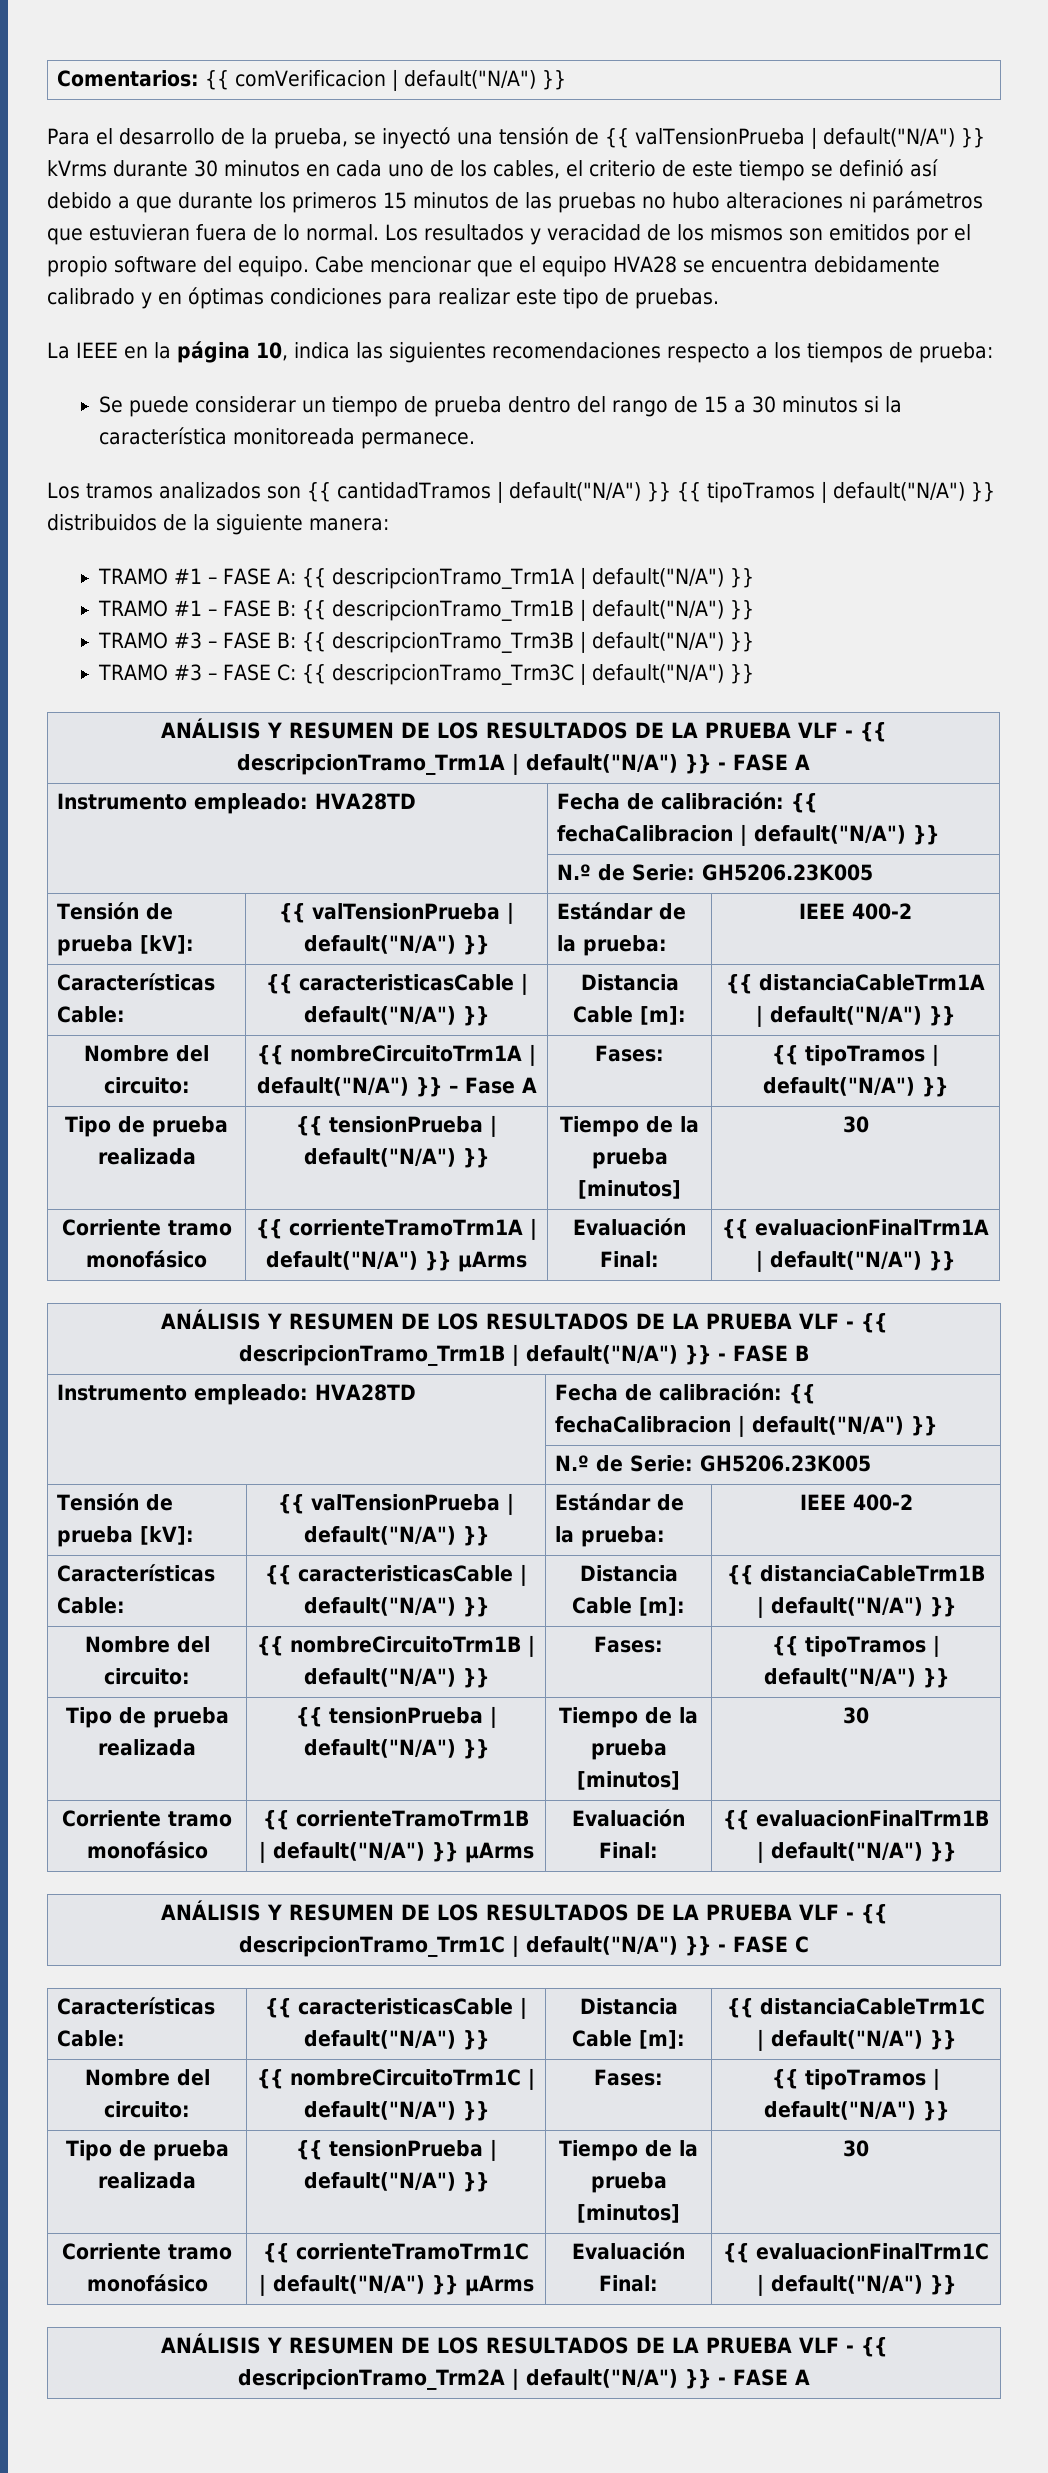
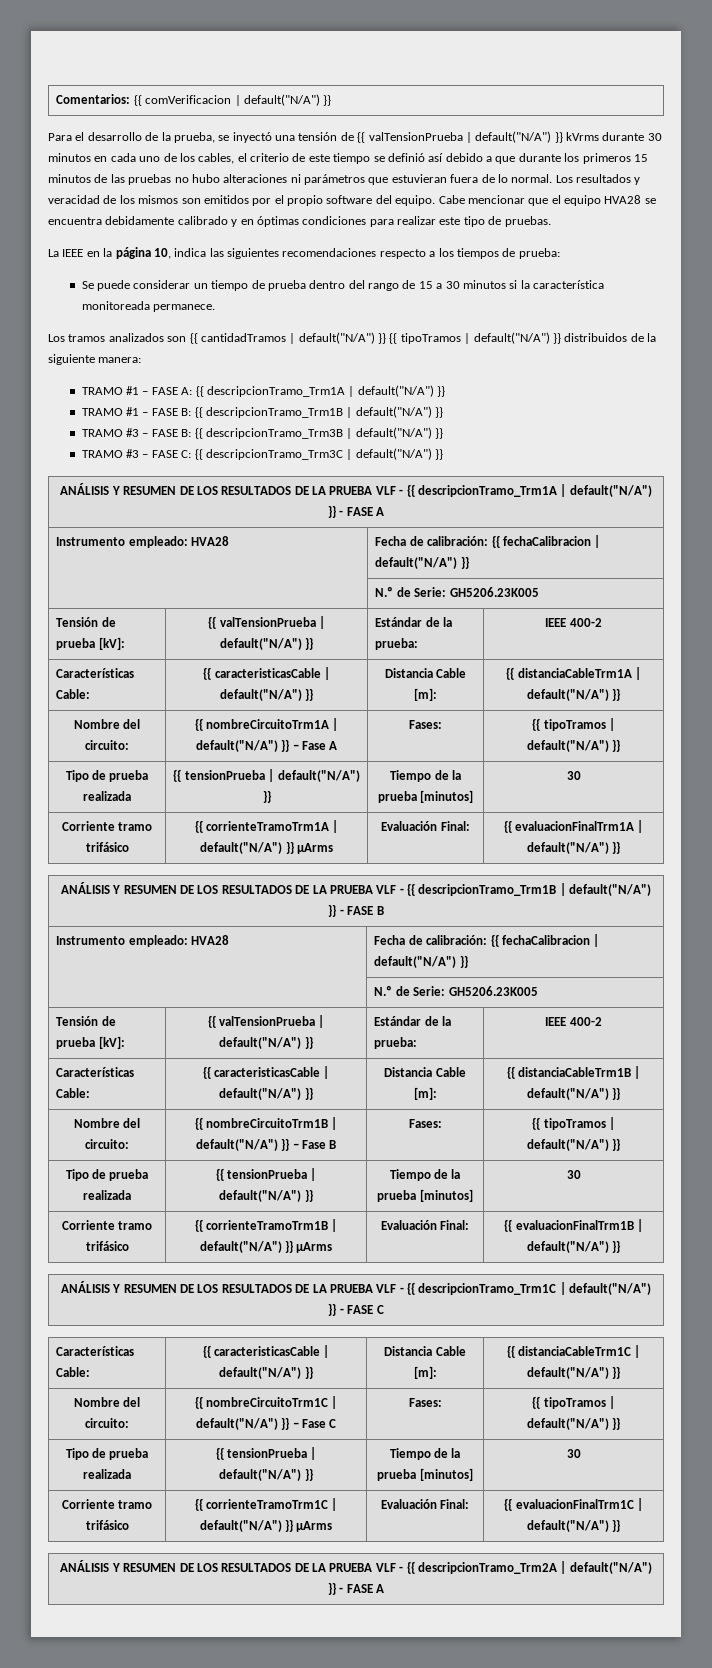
  ANÁLISIS Y RESUMEN DE LOS RESULTADOS DE LA PRUEBA VLF - {{ descripcionTramo_Trm1A | default("N/A") }} - FASE A
- Instrumento empleado: HVA28TD | Fecha de calibración: {{ fechaCalibracion | default("N/A") }}
+ Instrumento empleado: HVA28 | Fecha de calibración: {{ fechaCalibracion | default("N/A") }}
- Corriente tramo monofásico | {{ corrienteTramoTrm1A | default("N/A") }} μArms | Evaluación Final: | {{ evaluacionFinalTrm1A | default("N/A") }}
+ Corriente tramo trifásico | {{ corrienteTramoTrm1A | default("N/A") }} μArms | Evaluación Final: | {{ evaluacionFinalTrm1A | default("N/A") }}
  ANÁLISIS Y RESUMEN DE LOS RESULTADOS DE LA PRUEBA VLF - {{ descripcionTramo_Trm1B | default("N/A") }} - FASE B
- Instrumento empleado: HVA28TD | Fecha de calibración: {{ fechaCalibracion | default("N/A") }}
+ Instrumento empleado: HVA28 | Fecha de calibración: {{ fechaCalibracion | default("N/A") }}
- Nombre del circuito: | {{ nombreCircuitoTrm1B | default("N/A") }} | Fases: | {{ tipoTramos | default("N/A") }}
+ Nombre del circuito: | {{ nombreCircuitoTrm1B | default("N/A") }} – Fase B | Fases: | {{ tipoTramos | default("N/A") }}
- Corriente tramo monofásico | {{ corrienteTramoTrm1B | default("N/A") }} μArms | Evaluación Final: | {{ evaluacionFinalTrm1B | default("N/A") }}
+ Corriente tramo trifásico | {{ corrienteTramoTrm1B | default("N/A") }} μArms | Evaluación Final: | {{ evaluacionFinalTrm1B | default("N/A") }}
- Nombre del circuito: | {{ nombreCircuitoTrm1C | default("N/A") }} | Fases: | {{ tipoTramos | default("N/A") }}
+ Nombre del circuito: | {{ nombreCircuitoTrm1C | default("N/A") }} – Fase C | Fases: | {{ tipoTramos | default("N/A") }}
- Corriente tramo monofásico | {{ corrienteTramoTrm1C | default("N/A") }} μArms | Evaluación Final: | {{ evaluacionFinalTrm1C | default("N/A") }}
+ Corriente tramo trifásico | {{ corrienteTramoTrm1C | default("N/A") }} μArms | Evaluación Final: | {{ evaluacionFinalTrm1C | default("N/A") }}

